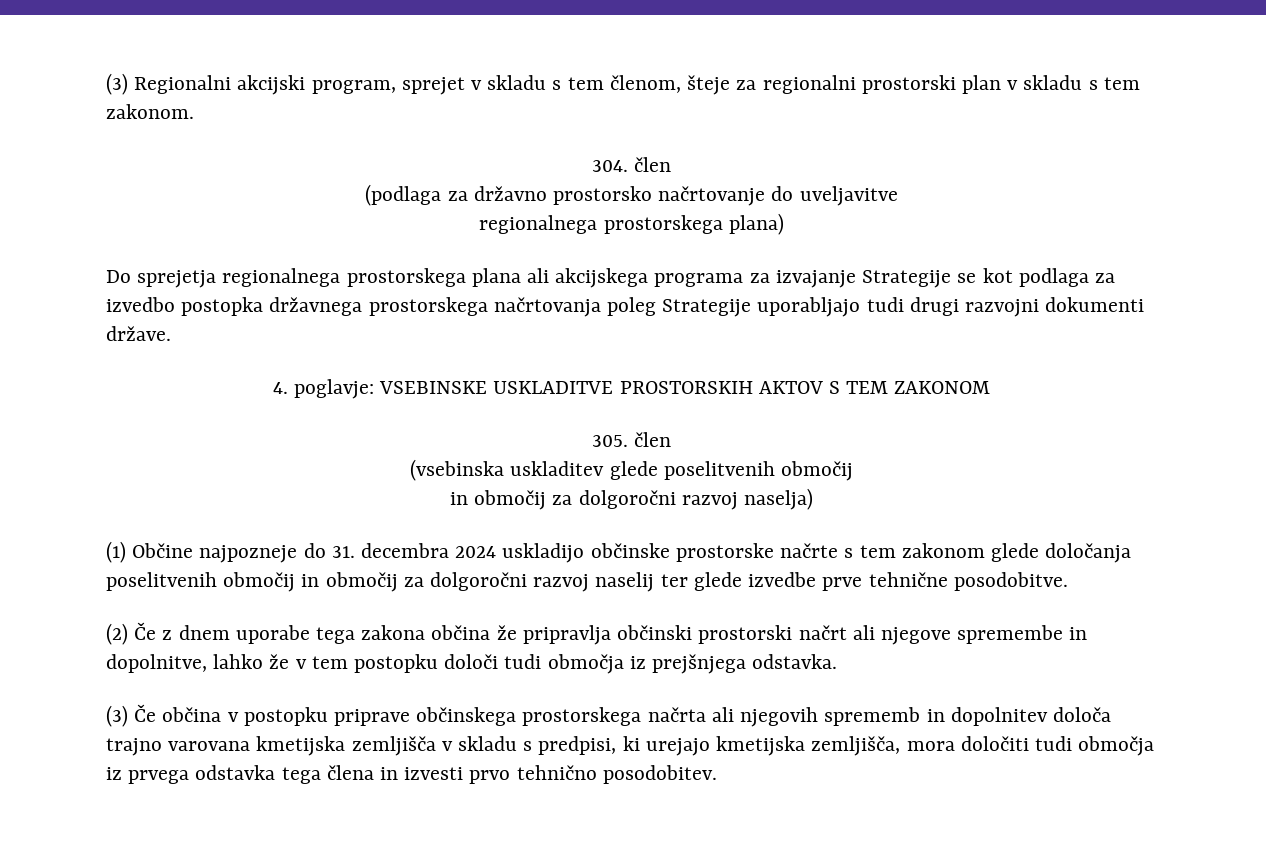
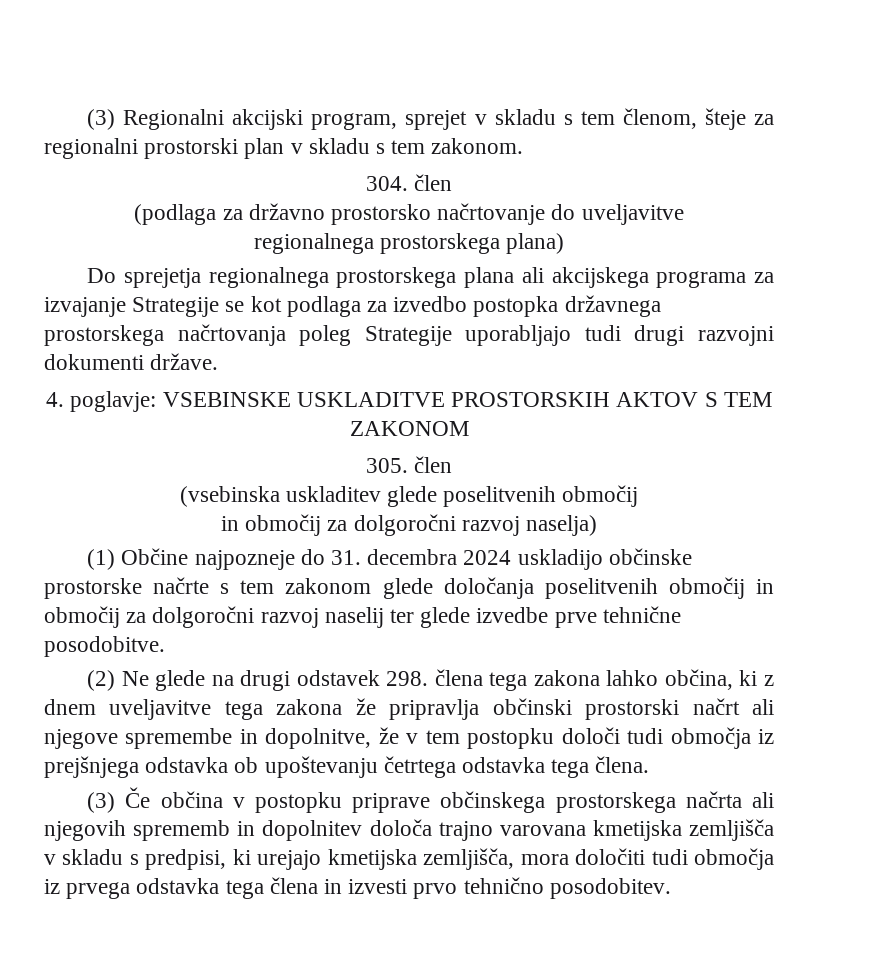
- (2) Če z dnem uporabe tega zakona občina že pripravlja občinski prostorski načrt ali njegove spremembe in dopolnitve, lahko že v tem postopku določi tudi območja iz prejšnjega odstavka.
+ (2) Ne glede na drugi odstavek 298. člena tega zakona lahko občina, ki z dnem uveljavitve tega zakona že pripravlja občinski prostorski načrt ali njegove spremembe in dopolnitve, že v tem postopku določi tudi območja iz prejšnjega odstavka ob upoštevanju četrtega odstavka tega člena.

